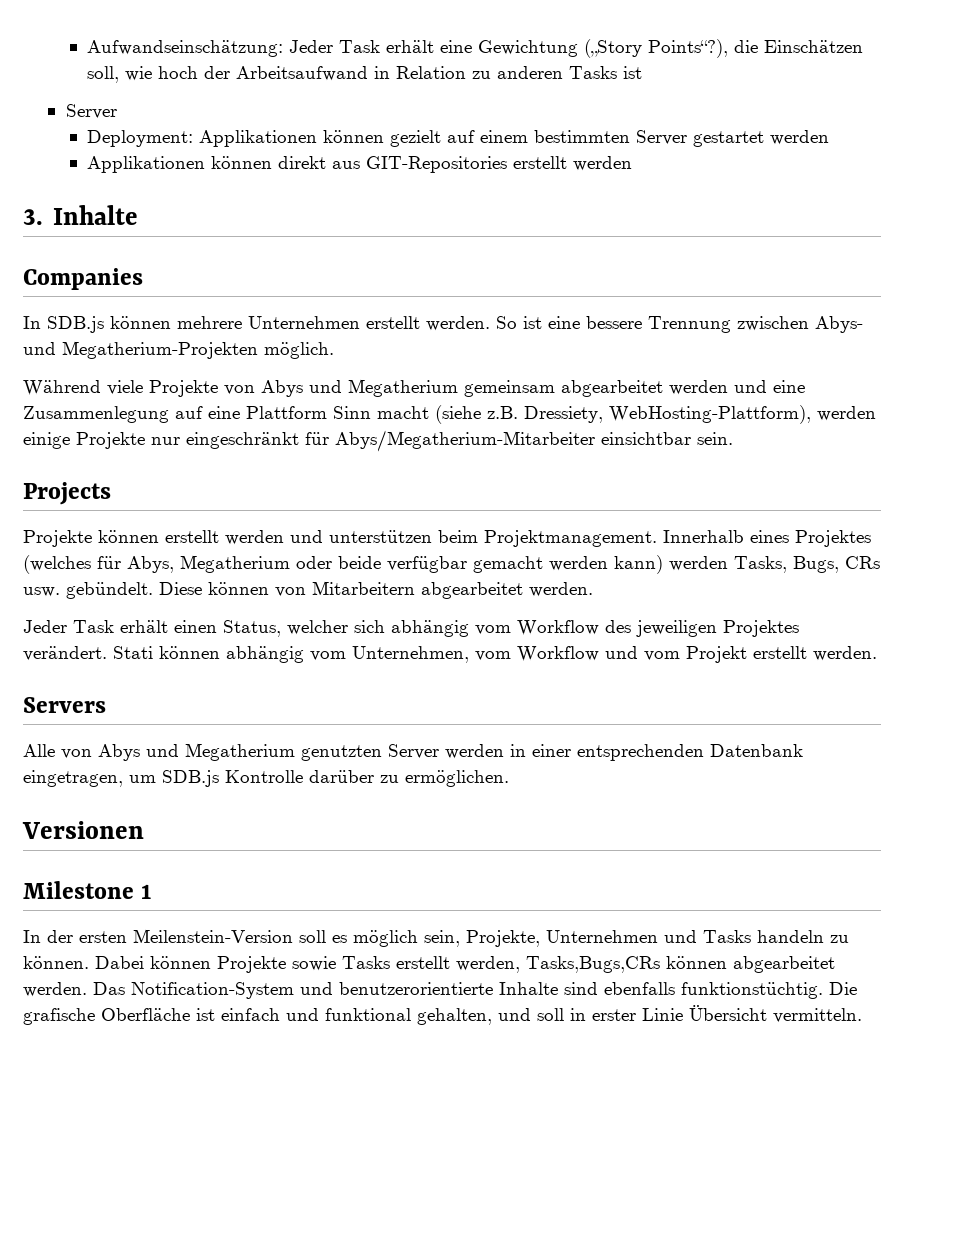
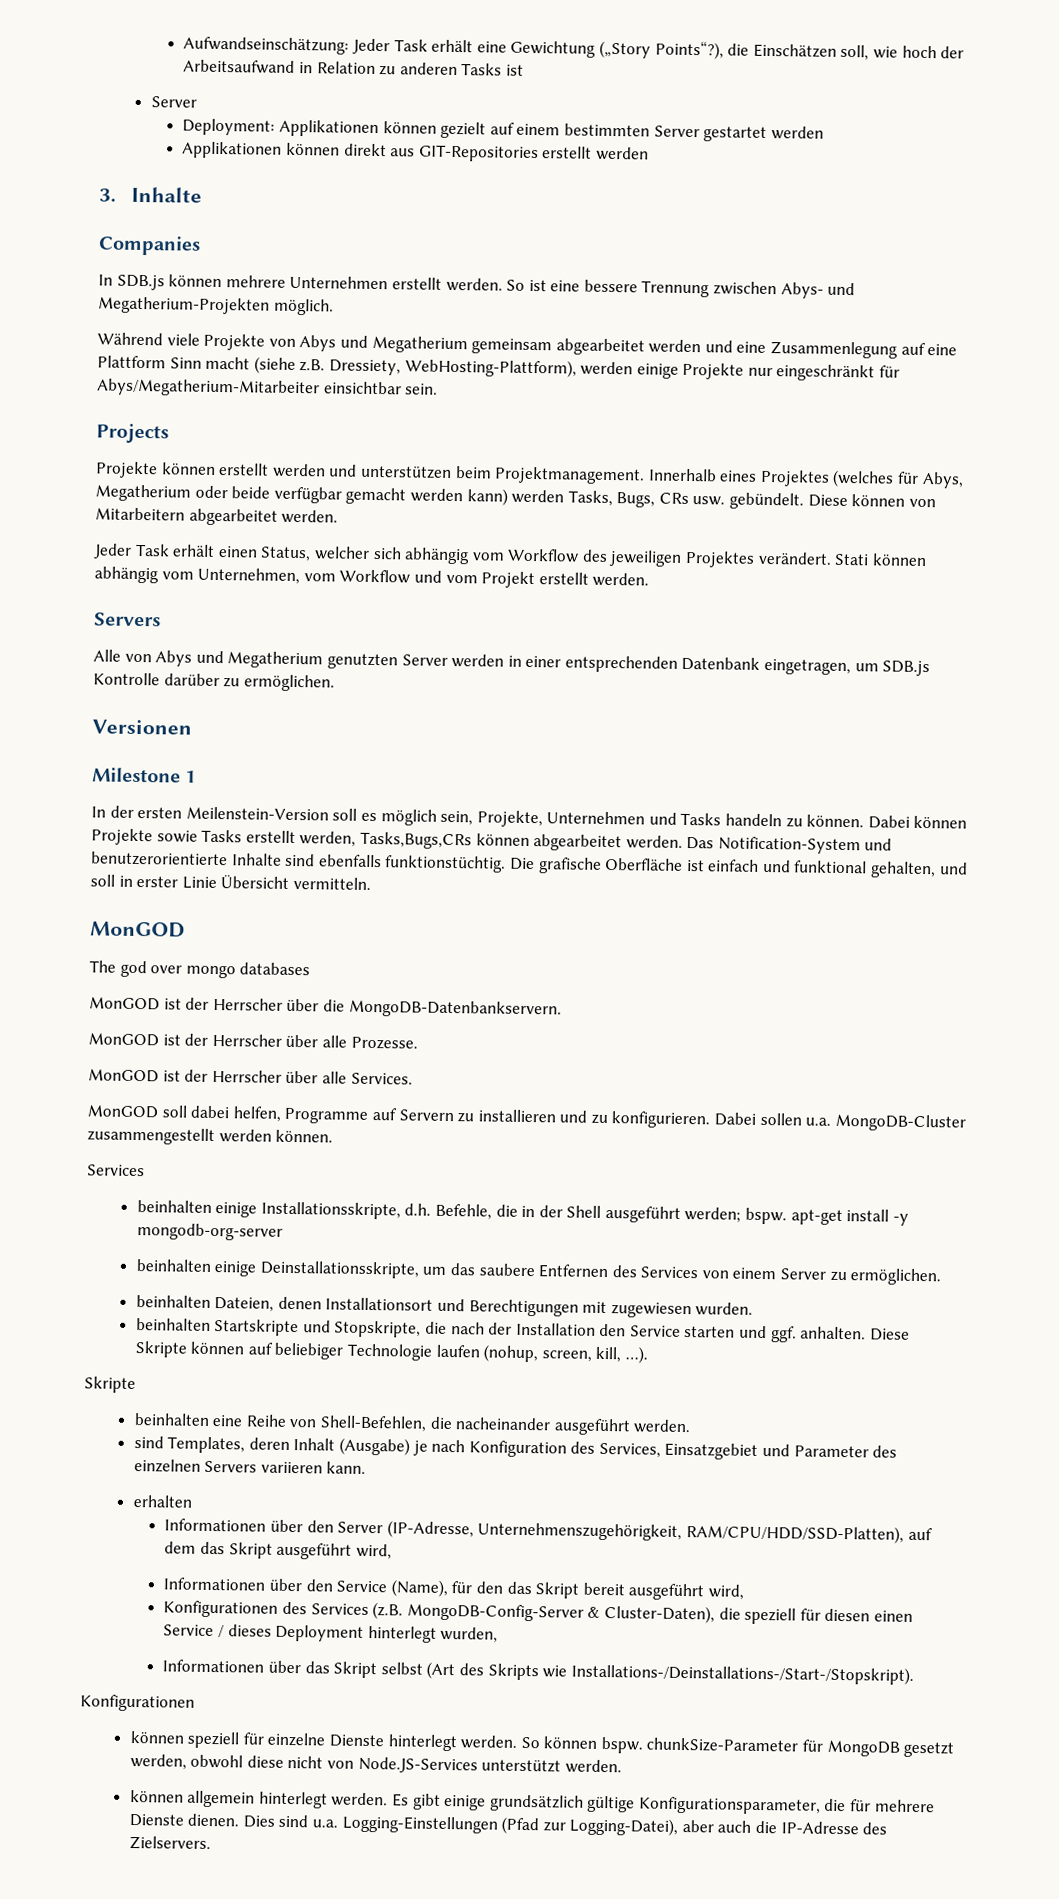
  Die grafische Oberfläche ist einfach und funktional gehalten, und soll in erster Linie Übersicht vermitteln.
+ MonGOD
+ The god over mongo databases
+ MonGOD ist der Herrscher über die MongoDB-Datenbankservern.
+ MonGOD ist der Herrscher über alle Prozesse.
+ MonGOD ist der Herrscher über alle Services.
+ MonGOD soll dabei helfen, Programme auf Servern zu installieren und zu konfigurieren. Dabei sollen u.a. MongoDB-Cluster zusammengestellt werden können.
+ Services
+ beinhalten einige Installationsskripte, d.h. Befehle, die in der Shell ausgeführt werden; bspw. apt-get install -y mongodb-org-server
+ beinhalten einige Deinstallationsskripte, um das saubere Entfernen des Services von einem Server zu ermöglichen.
+ beinhalten Dateien, denen Installationsort und Berechtigungen mit zugewiesen wurden.
+ beinhalten Startskripte und Stopskripte, die nach der Installation den Service starten und ggf. anhalten. Diese Skripte können auf beliebiger Technologie laufen (nohup, screen, kill, …).
+ Skripte
+ beinhalten eine Reihe von Shell-Befehlen, die nacheinander ausgeführt werden.
+ sind Templates, deren Inhalt (Ausgabe) je nach Konfiguration des Services, Einsatzgebiet und Parameter des einzelnen Servers variieren kann.
+ erhalten
+ Informationen über den Server (IP-Adresse, Unternehmenszugehörigkeit, RAM/CPU/HDD/SSD-Platten), auf dem das Skript ausgeführt wird,
+ Informationen über den Service (Name), für den das Skript bereit ausgeführt wird,
+ Konfigurationen des Services (z.B. MongoDB-Config-Server & Cluster-Daten), die speziell für diesen einen Service / dieses Deployment hinterlegt wurden,
+ Informationen über das Skript selbst (Art des Skripts wie Installations-/Deinstallations-/Start-/Stopskript).
+ Konfigurationen
+ können speziell für einzelne Dienste hinterlegt werden. So können bspw. chunkSize-Parameter für MongoDB gesetzt werden, obwohl diese nicht von Node.JS-Services unterstützt werden.
+ können allgemein hinterlegt werden. Es gibt einige grundsätzlich gültige Konfigurationsparameter, die für mehrere Dienste dienen. Dies sind u.a. Logging-Einstellungen (Pfad zur Logging-Datei), aber auch die IP-Adresse des Zielservers.

